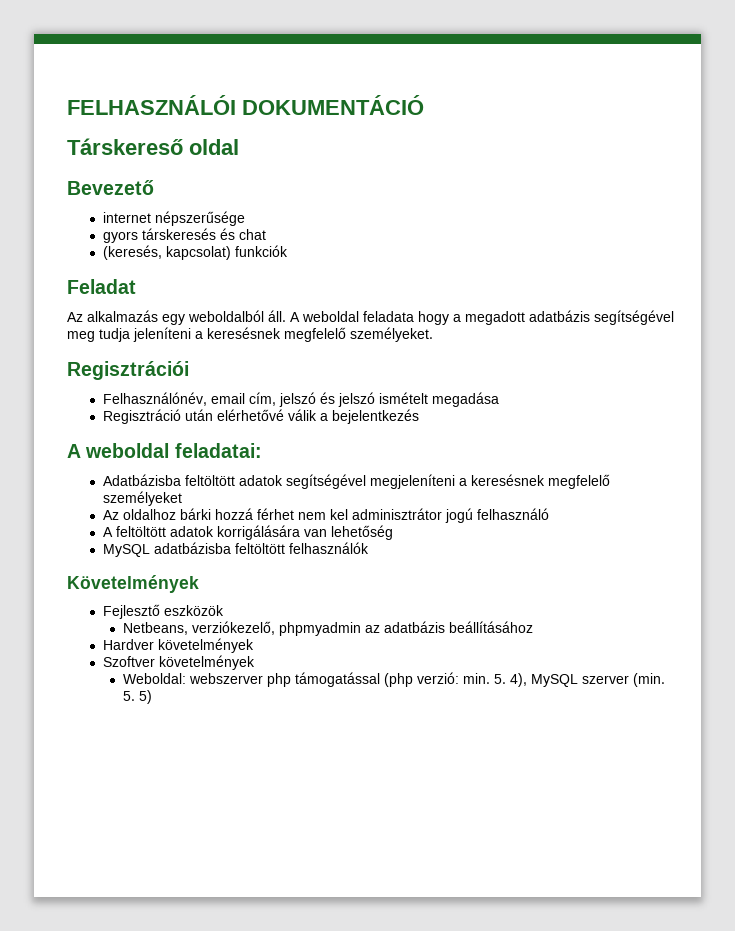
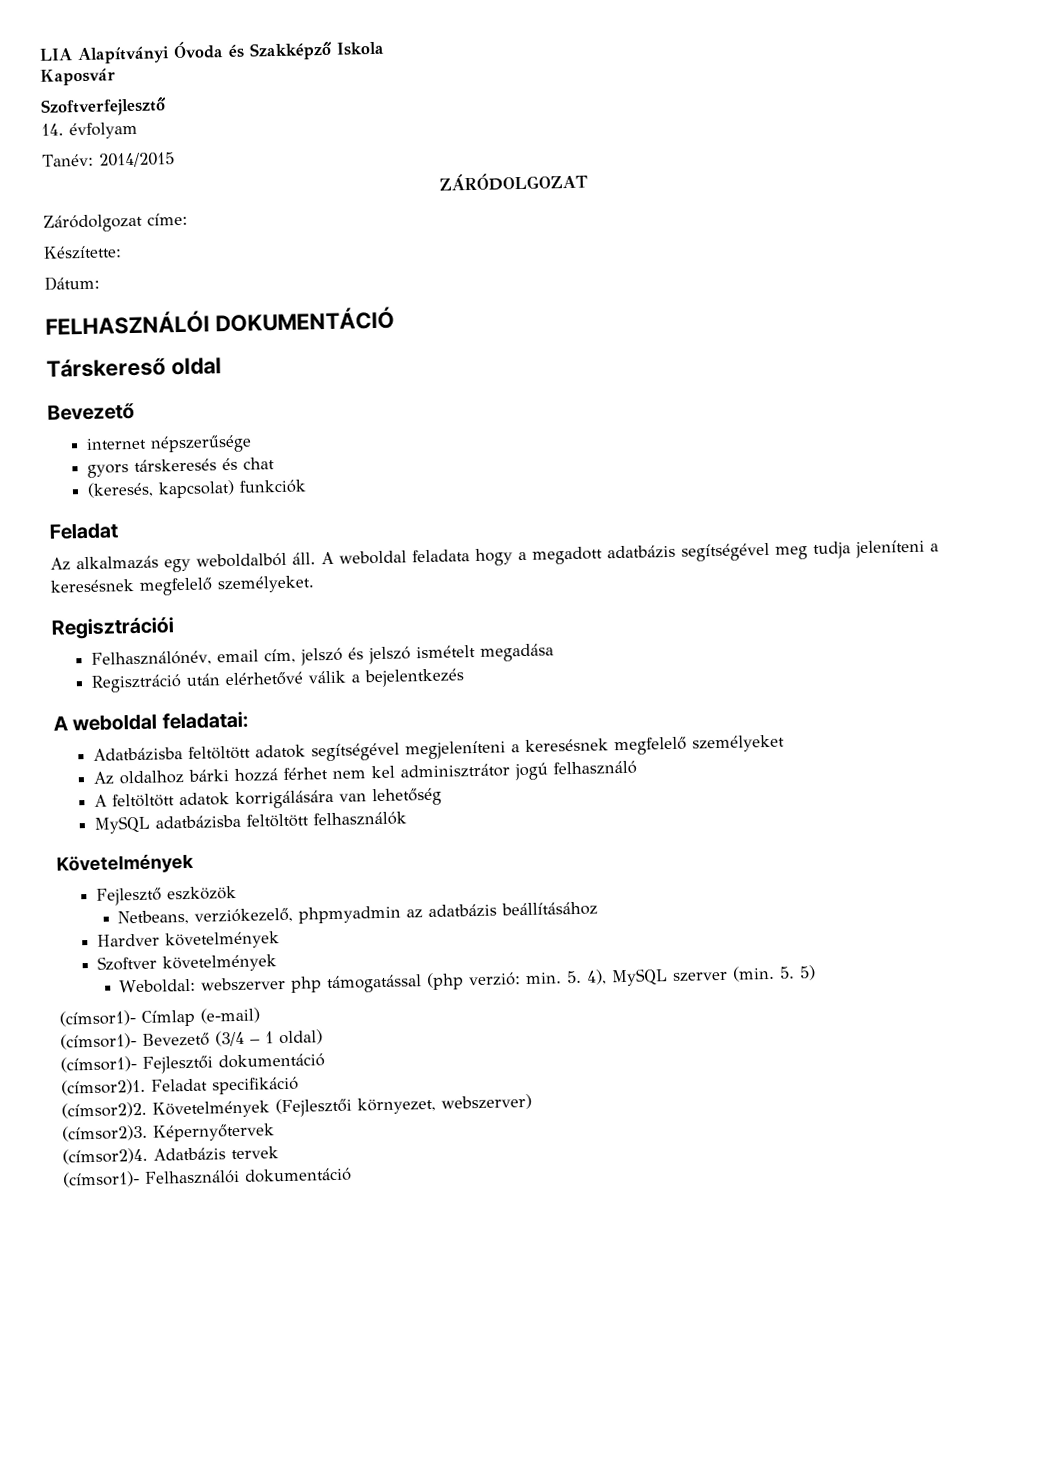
+ LIA Alapítványi Óvoda és Szakképző Iskola
+ Kaposvár
+ Szoftverfejlesztő
+ 14. évfolyam
+ Tanév: 2014/2015
+ ZÁRÓDOLGOZAT
+ Záródolgozat címe:
+ Készítette:
+ Dátum:
+ (címsor1)- Címlap (e-mail)
+ (címsor1)- Bevezető (3/4 – 1 oldal)
+ (címsor1)- Fejlesztői dokumentáció
+ (címsor2)1. Feladat specifikáció
+ (címsor2)2. Követelmények (Fejlesztői környezet, webszerver)
+ (címsor2)3. Képernyőtervek
+ (címsor2)4. Adatbázis tervek
+ (címsor1)- Felhasználói dokumentáció

